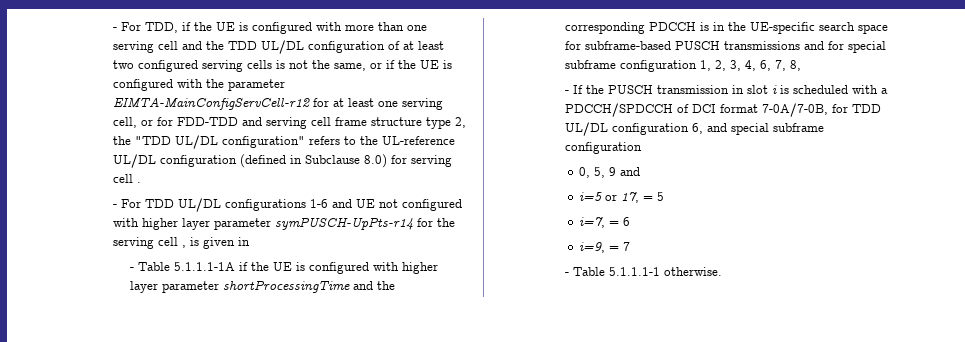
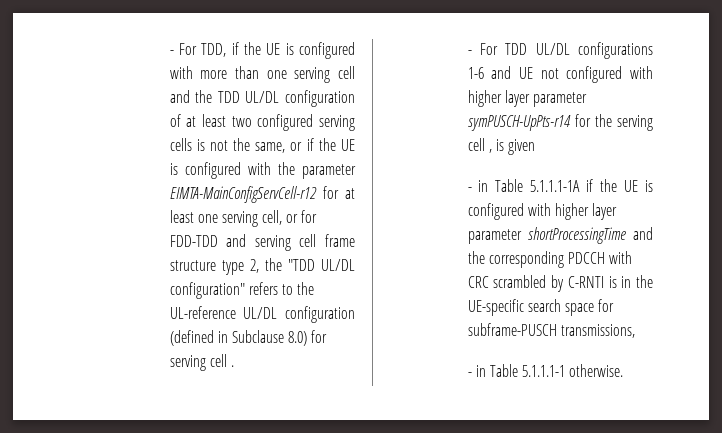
- - For TDD UL/DL configurations 1-6 and UE not configured with higher layer parameter symPUSCH-UpPts-r14 for the serving cell , is given in
- - Table 5.1.1.1-1A if the UE is configured with higher layer parameter shortProcessingTime and the corresponding PDCCH is in the UE-specific search space for subframe-based PUSCH transmissions and for special subframe configuration 1, 2, 3, 4, 6, 7, 8,
- - If the PUSCH transmission in slot i is scheduled with a PDCCH/SPDCCH of DCI format 7-0A/7-0B, for TDD UL/DL configuration 6, and special subframe configuration
- 0, 5, 9 and
- i=5 or 17, = 5
- i=7, = 6
- i=9, = 7
- - Table 5.1.1.1-1 otherwise.
+ - For TDD UL/DL configurations 1-6 and UE not configured with higher layer parameter symPUSCH-UpPts-r14 for the serving cell , is given
+ - in Table 5.1.1.1-1A if the UE is configured with higher layer parameter shortProcessingTime and the corresponding PDCCH with CRC scrambled by C-RNTI is in the UE-specific search space for subframe-PUSCH transmissions,
+ - in Table 5.1.1.1-1 otherwise.

